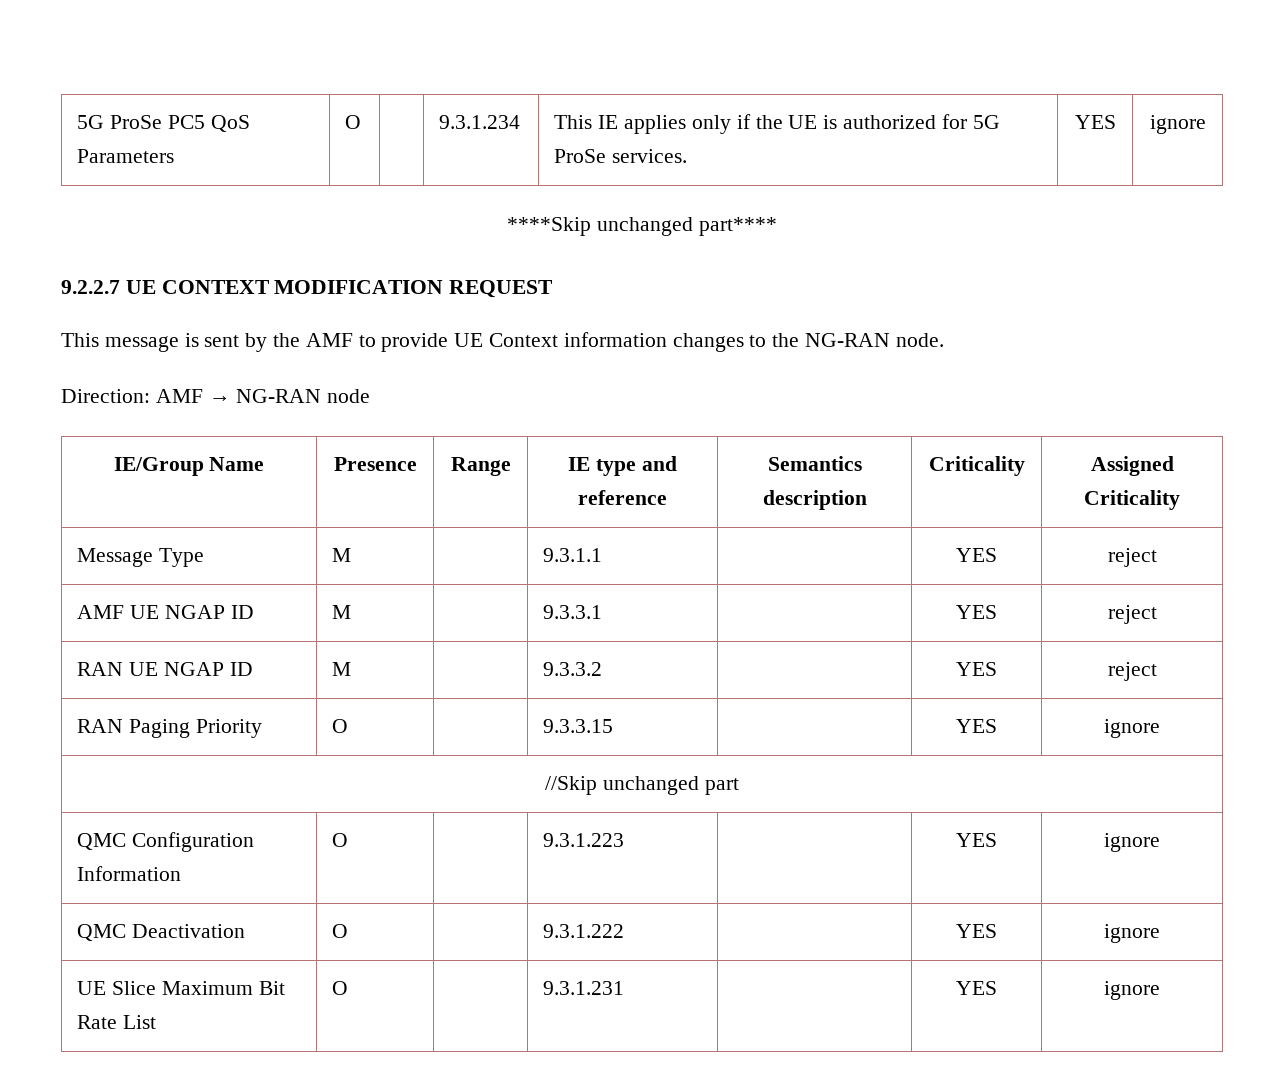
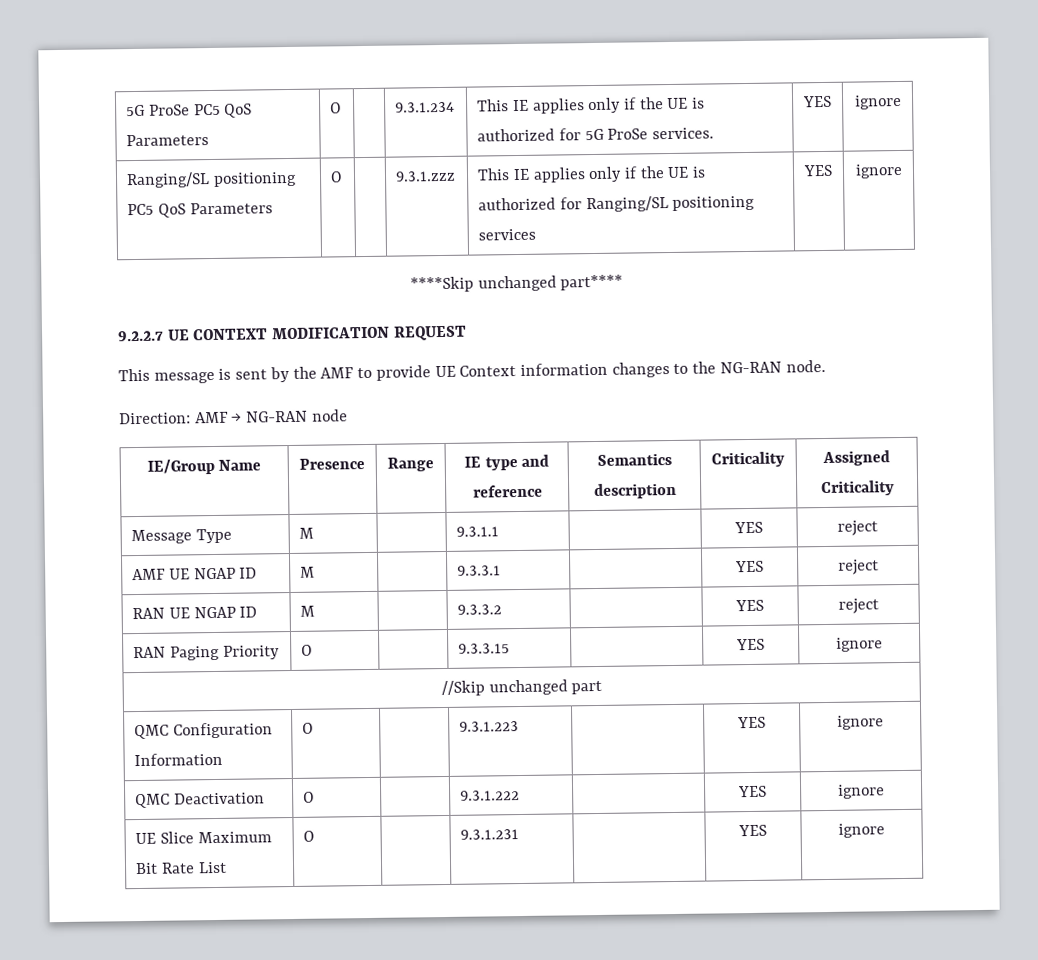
+ Ranging/SL positioning PC5 QoS Parameters | O | | 9.3.1.zzz | This IE applies only if the UE is authorized for Ranging/SL positioning services | YES | ignore

